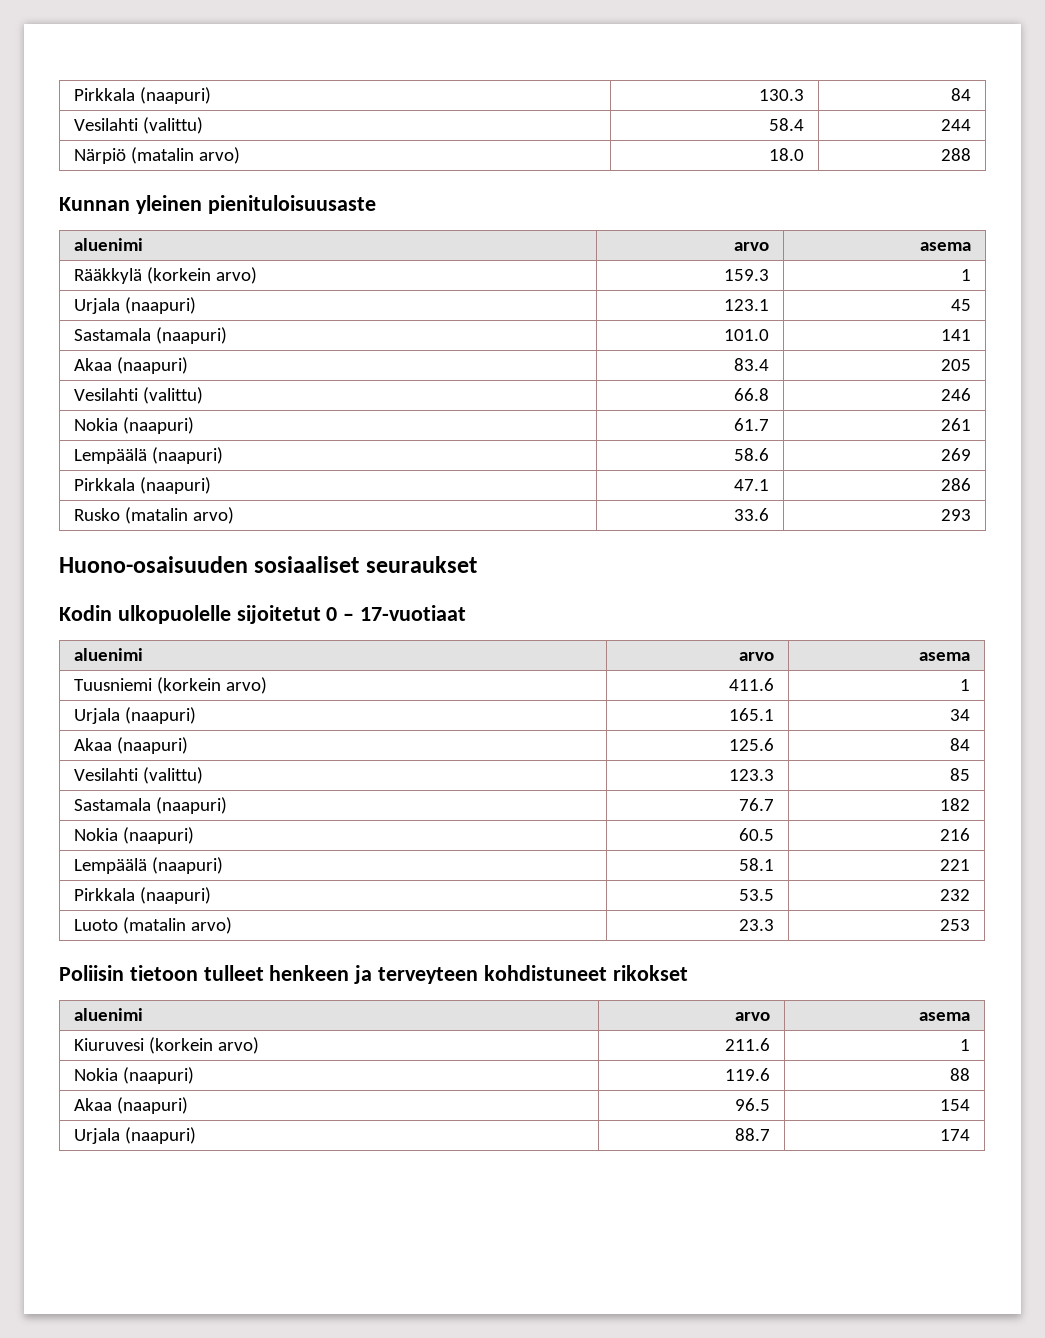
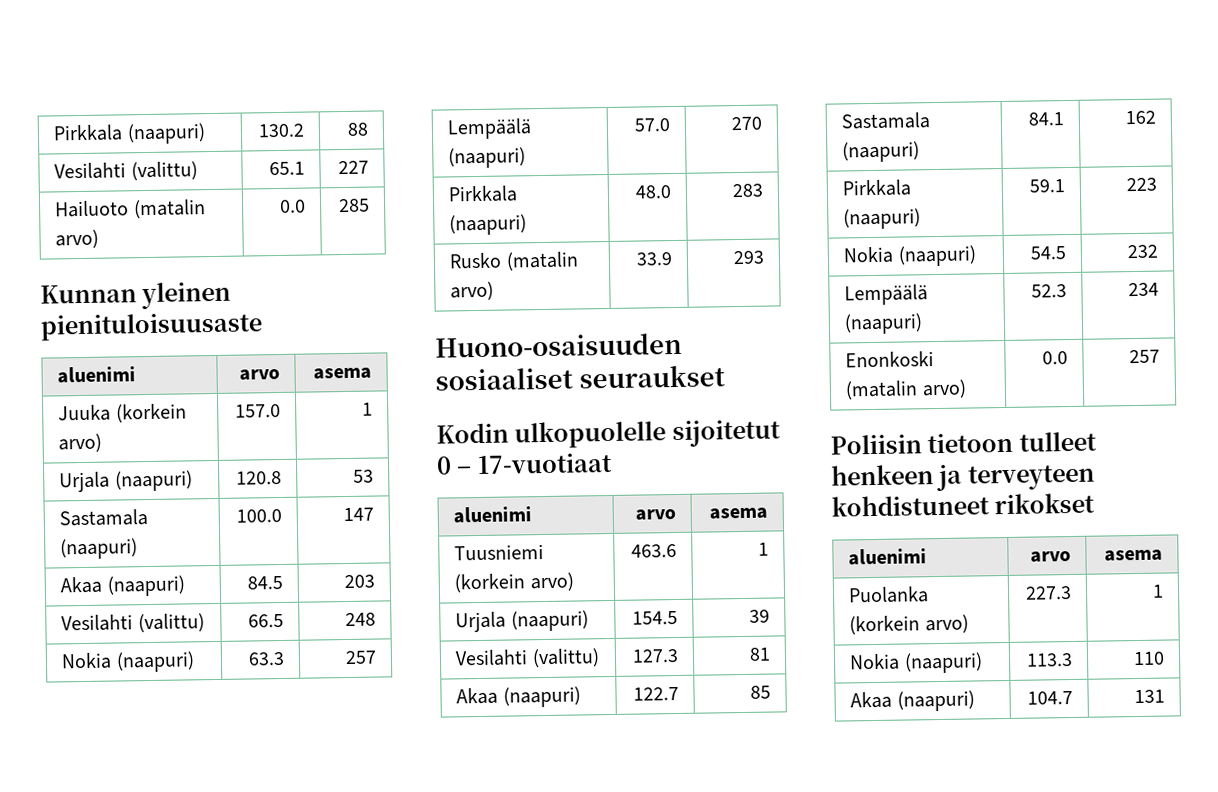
- Pirkkala (naapuri) | 130.3 | 84
- Vesilahti (valittu) | 58.4 | 244
- Närpiö (matalin arvo) | 18.0 | 288
+ Pirkkala (naapuri) | 130.2 | 88
+ Vesilahti (valittu) | 65.1 | 227
+ Hailuoto (matalin arvo) | 0.0 | 285
- Rääkkylä (korkein arvo) | 159.3 | 1
- Urjala (naapuri) | 123.1 | 45
- Sastamala (naapuri) | 101.0 | 141
- Akaa (naapuri) | 83.4 | 205
- Vesilahti (valittu) | 66.8 | 246
- Nokia (naapuri) | 61.7 | 261
- Lempäälä (naapuri) | 58.6 | 269
- Pirkkala (naapuri) | 47.1 | 286
+ Juuka (korkein arvo) | 157.0 | 1
+ Urjala (naapuri) | 120.8 | 53
+ Sastamala (naapuri) | 100.0 | 147
+ Akaa (naapuri) | 84.5 | 203
+ Vesilahti (valittu) | 66.5 | 248
+ Nokia (naapuri) | 63.3 | 257
+ Lempäälä (naapuri) | 57.0 | 270
+ Pirkkala (naapuri) | 48.0 | 283
- Rusko (matalin arvo) | 33.6 | 293
+ Rusko (matalin arvo) | 33.9 | 293
- Tuusniemi (korkein arvo) | 411.6 | 1
- Urjala (naapuri) | 165.1 | 34
- Akaa (naapuri) | 125.6 | 84
- Vesilahti (valittu) | 123.3 | 85
- Sastamala (naapuri) | 76.7 | 182
- Nokia (naapuri) | 60.5 | 216
- Lempäälä (naapuri) | 58.1 | 221
- Pirkkala (naapuri) | 53.5 | 232
- Luoto (matalin arvo) | 23.3 | 253
+ Tuusniemi (korkein arvo) | 463.6 | 1
+ Urjala (naapuri) | 154.5 | 39
+ Vesilahti (valittu) | 127.3 | 81
+ Akaa (naapuri) | 122.7 | 85
+ Sastamala (naapuri) | 84.1 | 162
+ Pirkkala (naapuri) | 59.1 | 223
+ Nokia (naapuri) | 54.5 | 232
+ Lempäälä (naapuri) | 52.3 | 234
+ Enonkoski (matalin arvo) | 0.0 | 257
- Kiuruvesi (korkein arvo) | 211.6 | 1
+ Puolanka (korkein arvo) | 227.3 | 1
- Nokia (naapuri) | 119.6 | 88
- Akaa (naapuri) | 96.5 | 154
- Urjala (naapuri) | 88.7 | 174
+ Nokia (naapuri) | 113.3 | 110
+ Akaa (naapuri) | 104.7 | 131

